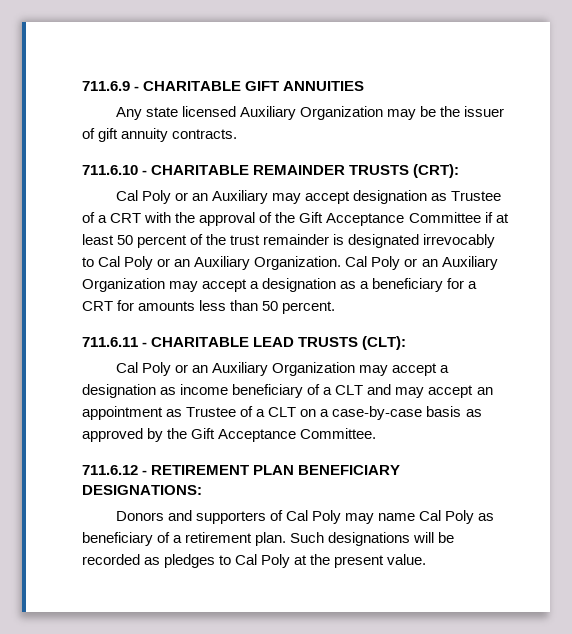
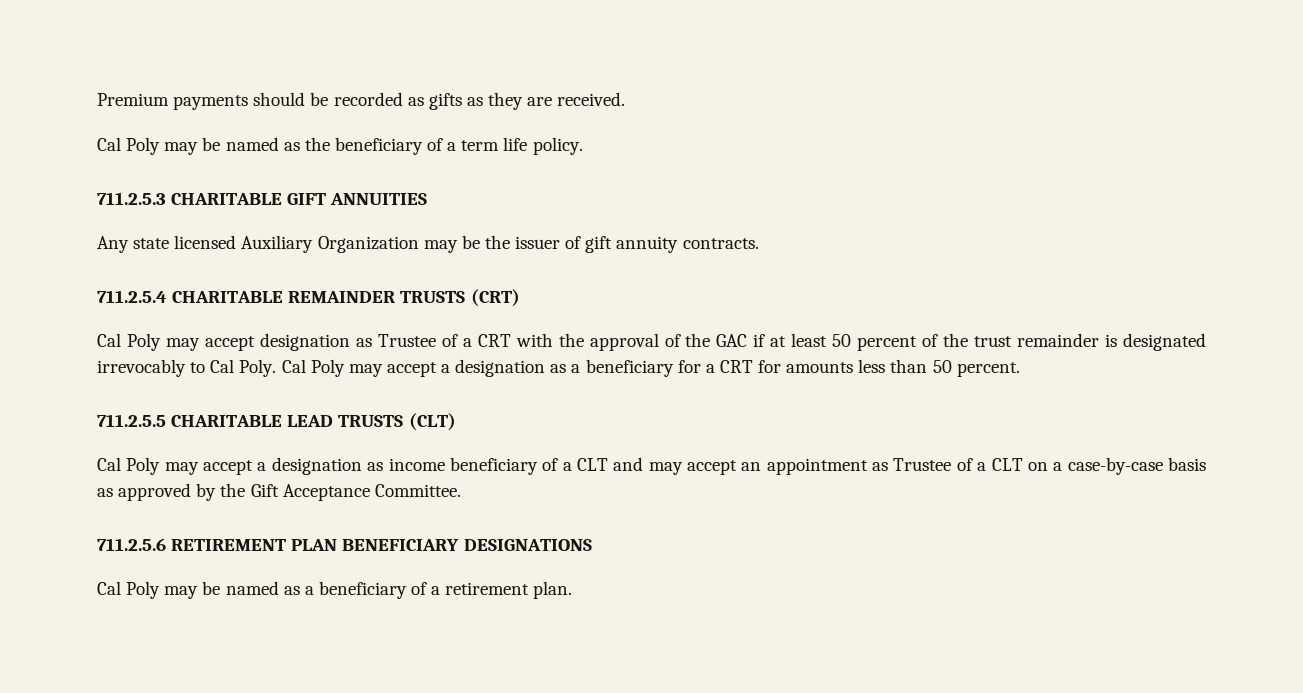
- 711.6.9 - CHARITABLE GIFT ANNUITIES
+ Premium payments should be recorded as gifts as they are received.
+ Cal Poly may be named as the beneficiary of a term life policy.
+ 711.2.5.3 CHARITABLE GIFT ANNUITIES
- 711.6.10 - CHARITABLE REMAINDER TRUSTS (CRT):
- Cal Poly or an Auxiliary may accept designation as Trustee of a CRT with the approval of the Gift Acceptance Committee if at least 50 percent of the trust remainder is designated irrevocably to Cal Poly or an Auxiliary Organization. Cal Poly or an Auxiliary Organization may accept a designation as a beneficiary for a CRT for amounts less than 50 percent.
+ 711.2.5.4 CHARITABLE REMAINDER TRUSTS (CRT)
+ Cal Poly may accept designation as Trustee of a CRT with the approval of the GAC if at least 50 percent of the trust remainder is designated irrevocably to Cal Poly. Cal Poly may accept a designation as a beneficiary for a CRT for amounts less than 50 percent.
- 711.6.11 - CHARITABLE LEAD TRUSTS (CLT):
- Cal Poly or an Auxiliary Organization may accept a designation as income beneficiary of a CLT and may accept an appointment as Trustee of a CLT on a case-by-case basis as approved by the Gift Acceptance Committee.
+ 711.2.5.5 CHARITABLE LEAD TRUSTS (CLT)
+ Cal Poly may accept a designation as income beneficiary of a CLT and may accept an appointment as Trustee of a CLT on a case-by-case basis as approved by the Gift Acceptance Committee.
- 711.6.12 - RETIREMENT PLAN BENEFICIARY DESIGNATIONS:
- Donors and supporters of Cal Poly may name Cal Poly as beneficiary of a retirement plan. Such designations will be recorded as pledges to Cal Poly at the present value.
+ 711.2.5.6 RETIREMENT PLAN BENEFICIARY DESIGNATIONS
+ Cal Poly may be named as a beneficiary of a retirement plan.

